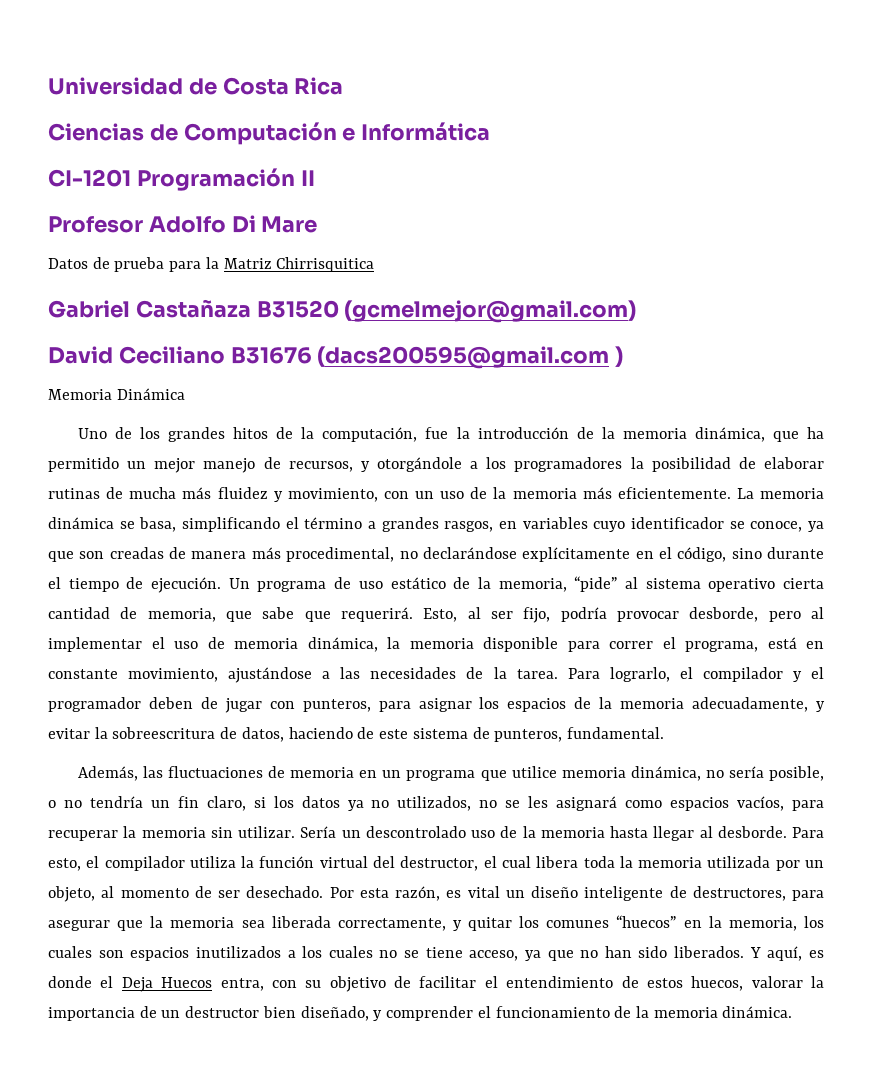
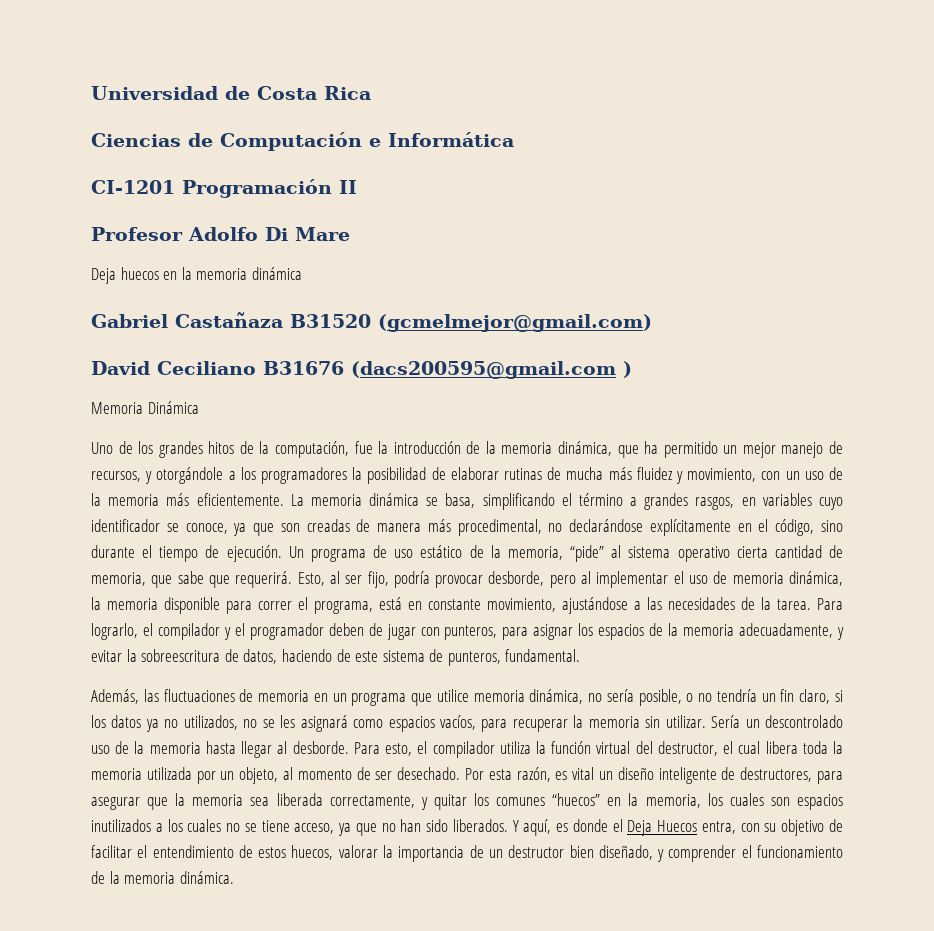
- Datos de prueba para la Matriz Chirrisquitica
+ Deja huecos en la memoria dinámica

